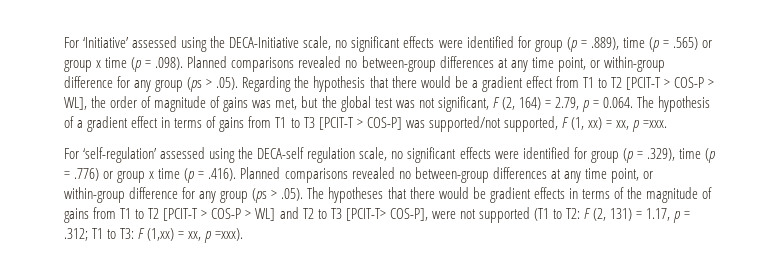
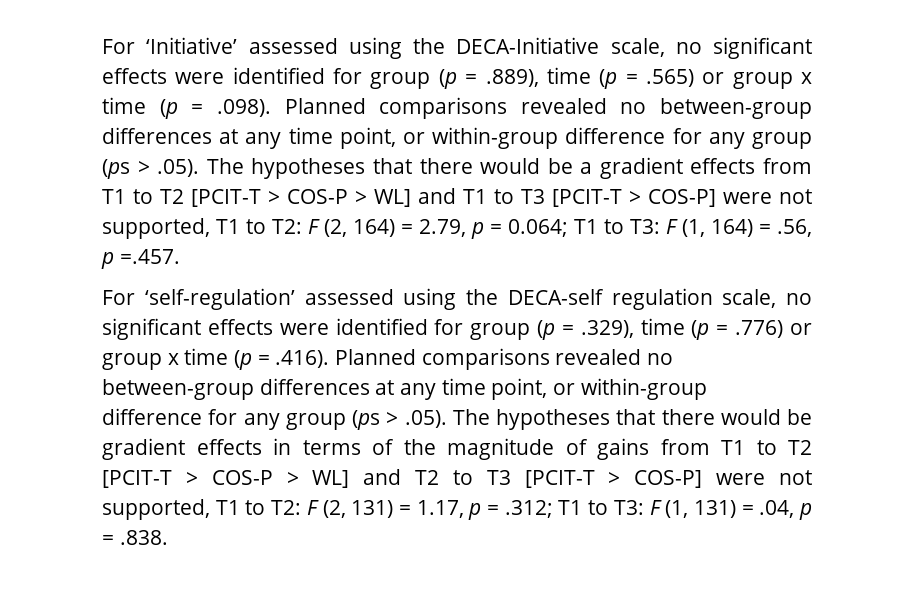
- For ‘Initiative’ assessed using the DECA-Initiative scale, no significant effects were identified for group (p = .889), time (p = .565) or group x time (p = .098). Planned comparisons revealed no between-group differences at any time point, or within-group difference for any group (ps > .05). Regarding the hypothesis that there would be a gradient effect from T1 to T2 [PCIT-T > COS-P > WL], the order of magnitude of gains was met, but the global test was not significant, F (2, 164) = 2.79, p = 0.064. The hypothesis of a gradient effect in terms of gains from T1 to T3 [PCIT-T > COS-P] was supported/not supported, F (1, xx) = xx, p =xxx.
+ For ‘Initiative’ assessed using the DECA-Initiative scale, no significant effects were identified for group (p = .889), time (p = .565) or group x time (p = .098). Planned comparisons revealed no between-group differences at any time point, or within-group difference for any group (ps > .05). The hypotheses that there would be a gradient effects from T1 to T2 [PCIT-T > COS-P > WL] and T1 to T3 [PCIT-T > COS-P] were not supported, T1 to T2: F (2, 164) = 2.79, p = 0.064; T1 to T3: F (1, 164) = .56, p =.457.
- For ‘self-regulation’ assessed using the DECA-self regulation scale, no significant effects were identified for group (p = .329), time (p = .776) or group x time (p = .416). Planned comparisons revealed no between-group differences at any time point, or within-group difference for any group (ps > .05). The hypotheses that there would be gradient effects in terms of the magnitude of gains from T1 to T2 [PCIT-T > COS-P > WL] and T2 to T3 [PCIT-T> COS-P], were not supported (T1 to T2:
+ For ‘self-regulation’ assessed using the DECA-self regulation scale, no significant effects were identified for group (p = .329), time (p = .776) or group x time (p = .416). Planned comparisons revealed no between-group differences at any time point, or within-group difference for any group (ps > .05). The hypotheses that there would be gradient effects in terms of the magnitude of gains from T1 to T2 [PCIT-T > COS-P > WL] and T2 to T3 [PCIT-T > COS-P] were not supported, T1 to T2:
- F (1,xx) = xx, p =xxx).
+ F (1, 131) = .04, p = .838.

